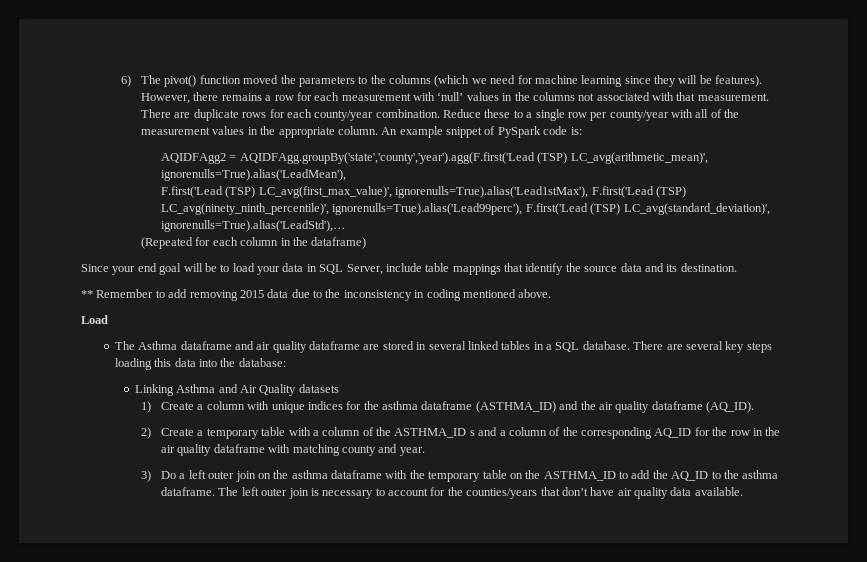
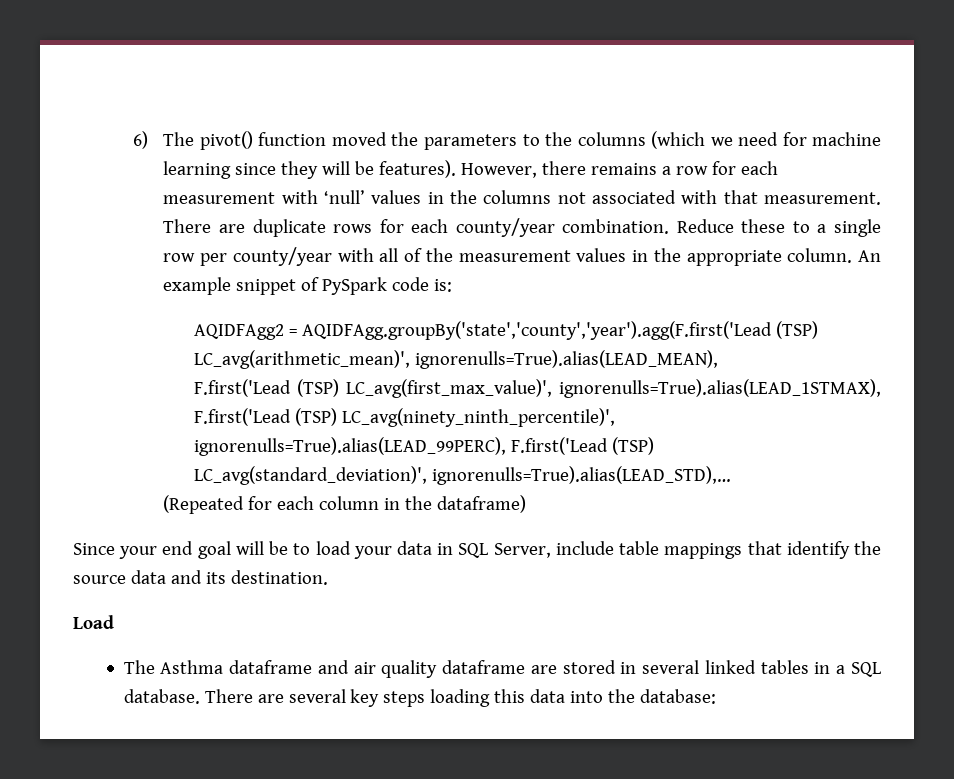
- AQIDFAgg2 = AQIDFAgg.groupBy('state','county','year').agg(F.first('Lead (TSP) LC_avg(arithmetic_mean)', ignorenulls=True).alias('LeadMean'),
+ AQIDFAgg2 = AQIDFAgg.groupBy('state','county','year').agg(F.first('Lead (TSP) LC_avg(arithmetic_mean)', ignorenulls=True).alias(LEAD_MEAN),
- F.first('Lead (TSP) LC_avg(first_max_value)', ignorenulls=True).alias('Lead1stMax'), F.first('Lead (TSP) LC_avg(ninety_ninth_percentile)', ignorenulls=True).alias('Lead99perc'), F.first('Lead (TSP) LC_avg(standard_deviation)', ignorenulls=True).alias('LeadStd'),…
+ F.first('Lead (TSP) LC_avg(first_max_value)', ignorenulls=True).alias(LEAD_1STMAX), F.first('Lead (TSP) LC_avg(ninety_ninth_percentile)', ignorenulls=True).alias(LEAD_99PERC), F.first('Lead (TSP) LC_avg(standard_deviation)', ignorenulls=True).alias(LEAD_STD),…
- ** Remember to add removing 2015 data due to the inconsistency in coding mentioned above.
- Linking Asthma and Air Quality datasets
- 1) Create a column with unique indices for the asthma dataframe (ASTHMA_ID) and the air quality dataframe (AQ_ID).
- 2) Create a temporary table with a column of the ASTHMA_ID s and a column of the corresponding AQ_ID for the row in the air quality dataframe with matching county and year.
- 3) Do a left outer join on the asthma dataframe with the temporary table on the ASTHMA_ID to add the AQ_ID to the asthma dataframe. The left outer join is necessary to account for the counties/years that don’t have air quality data available.

